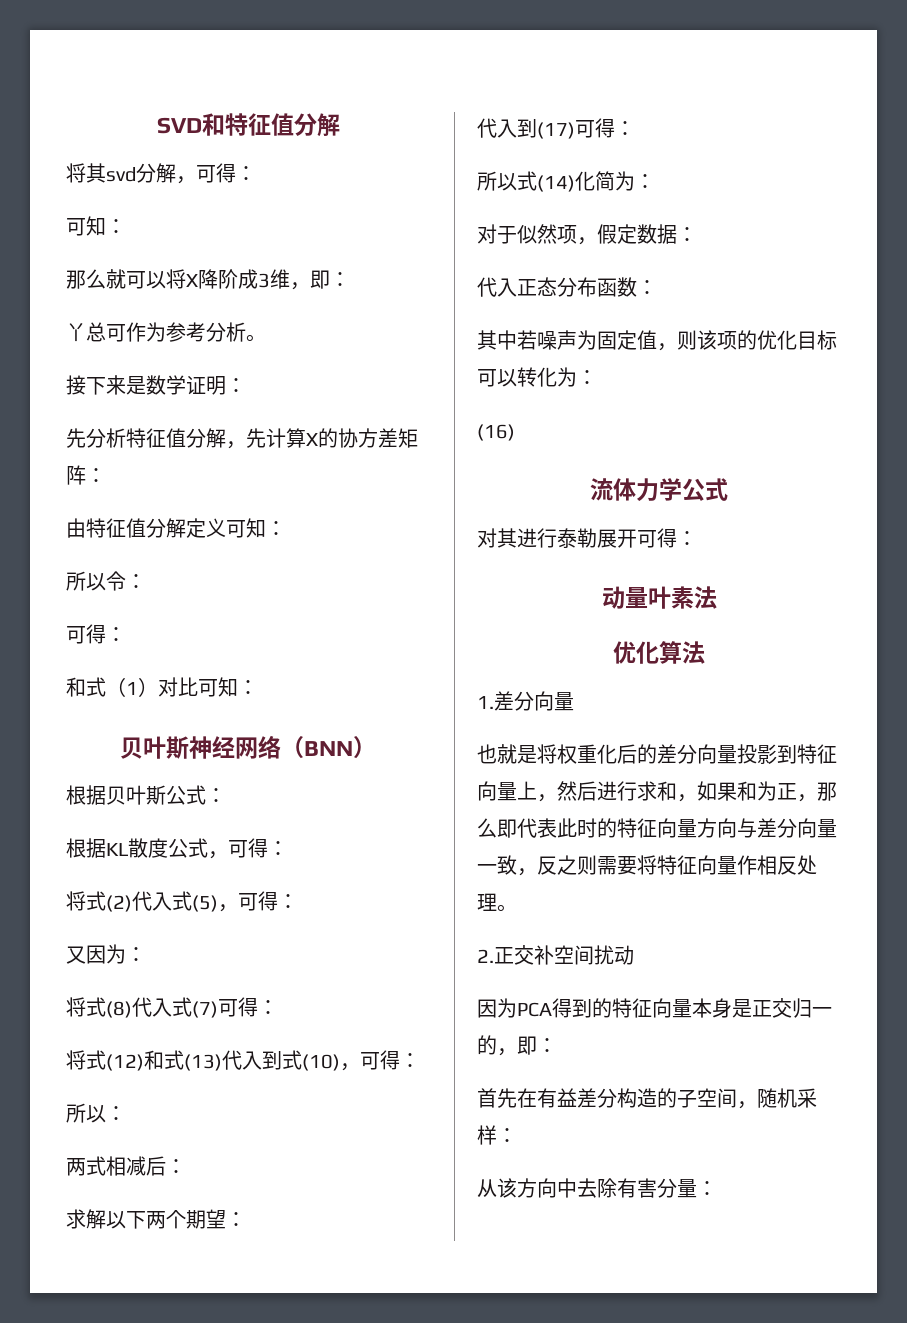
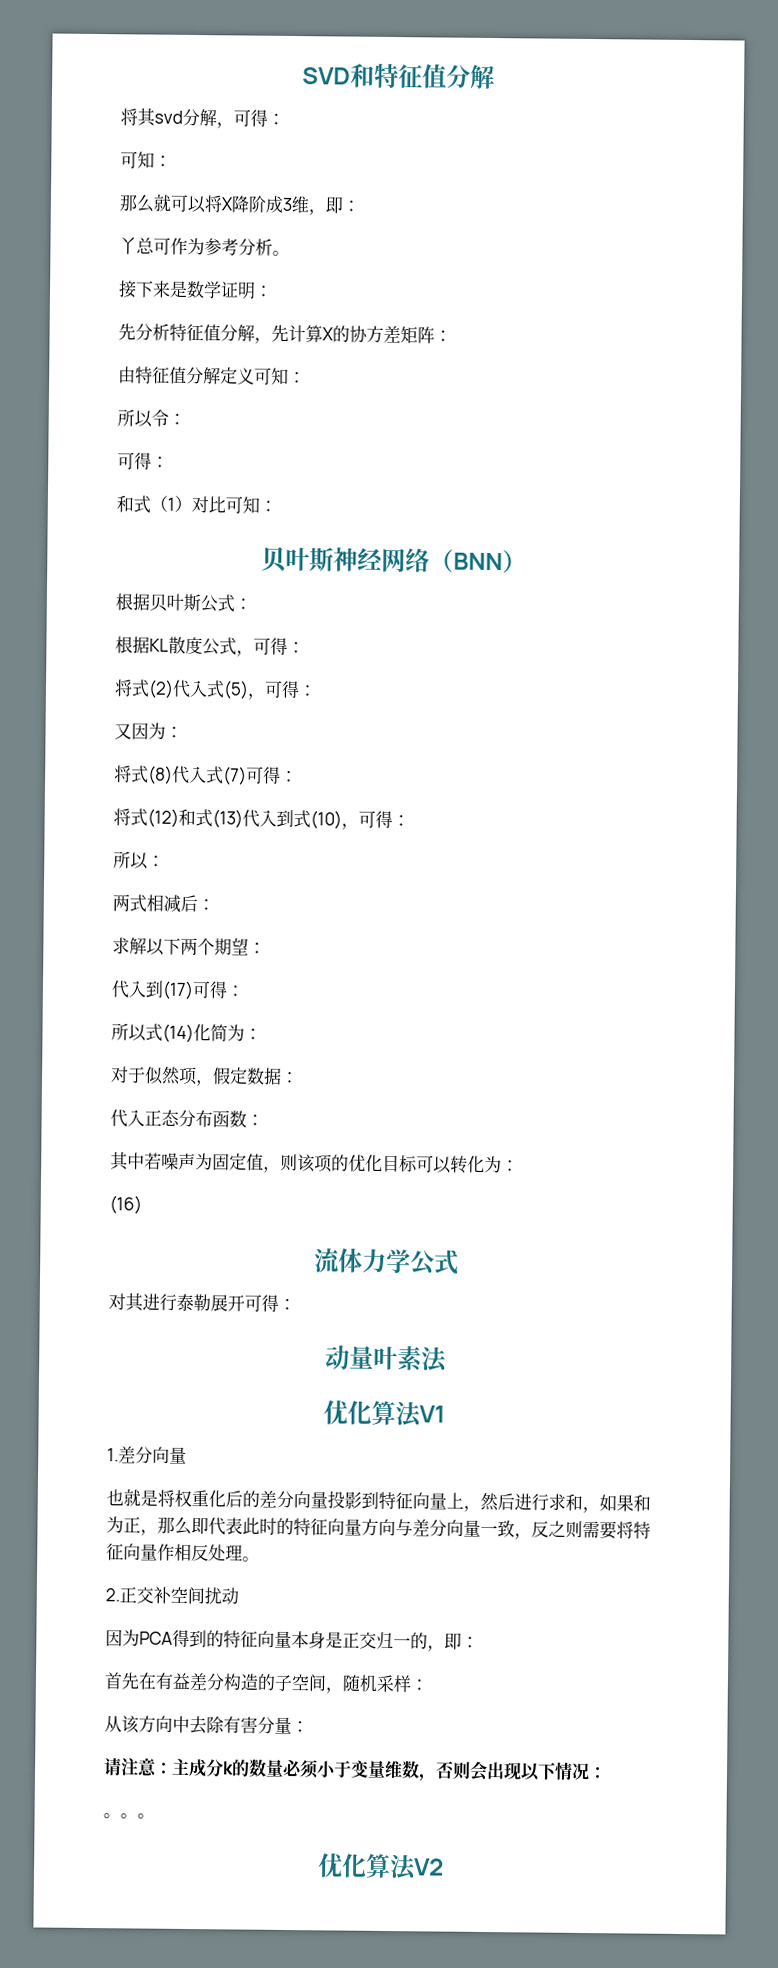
- 优化算法
+ 优化算法V1
+ 请注意：主成分k的数量必须小于变量维数，否则会出现以下情况：
+ 。。。
+ 优化算法V2

